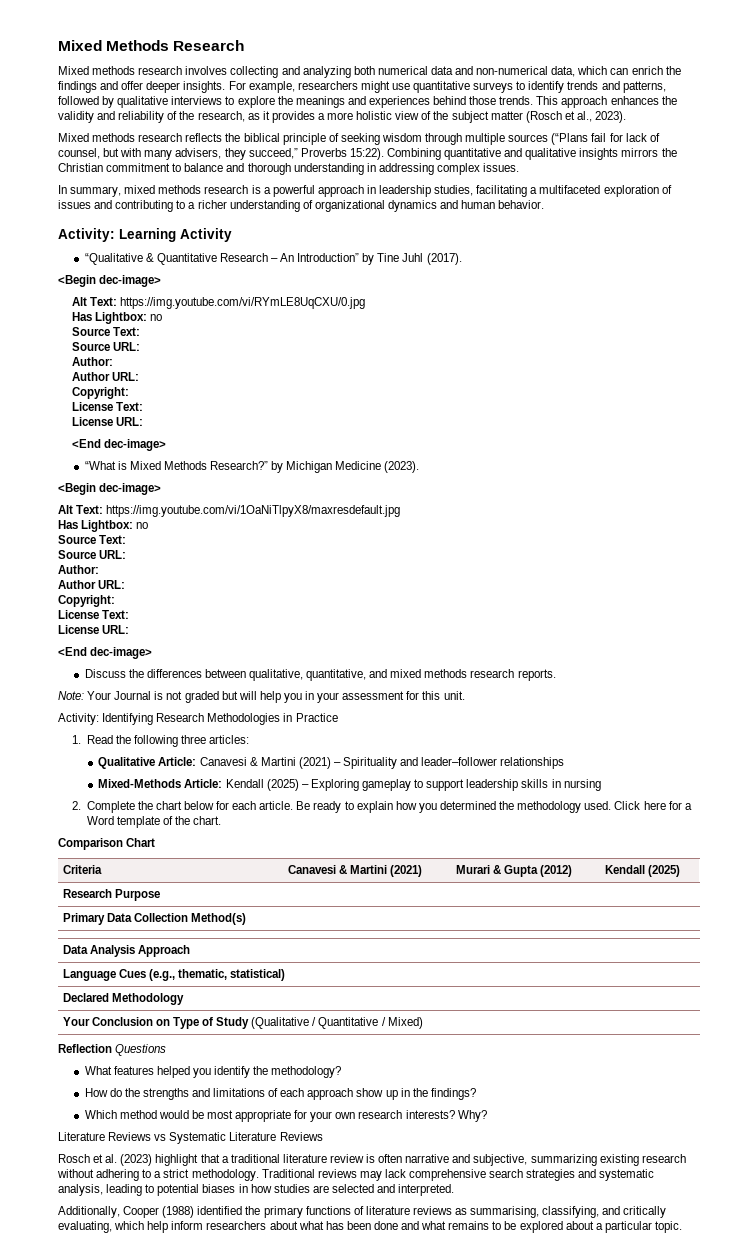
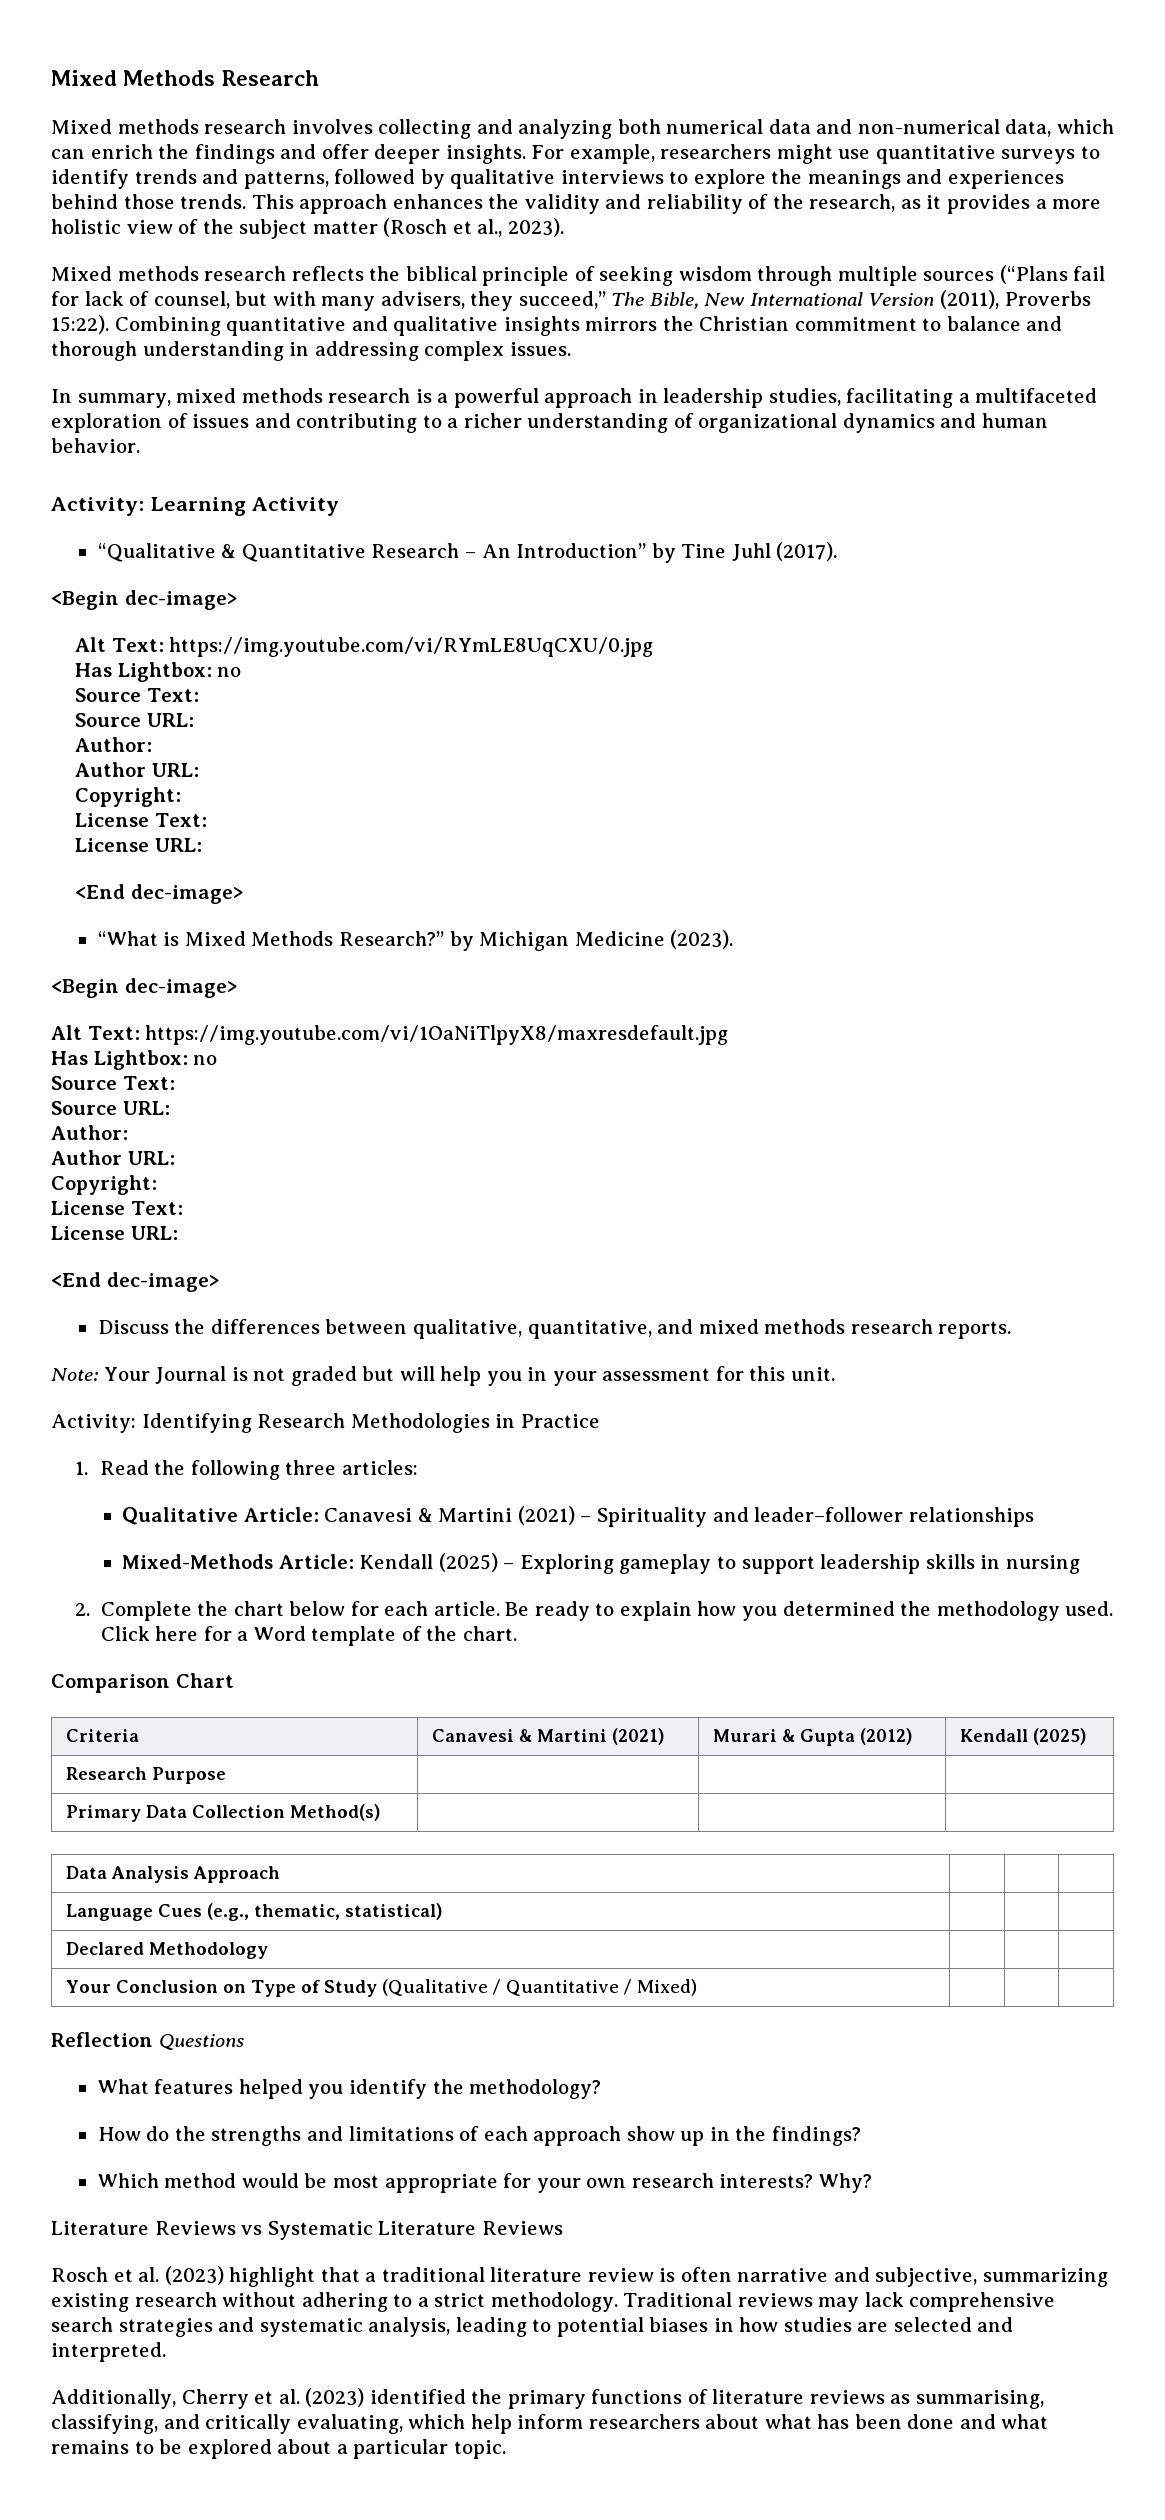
- Mixed methods research reflects the biblical principle of seeking wisdom through multiple sources (“Plans fail for lack of counsel, but with many advisers, they succeed,” Proverbs 15:22).
+ Mixed methods research reflects the biblical principle of seeking wisdom through multiple sources (“Plans fail for lack of counsel, but with many advisers, they succeed,” The Bible, New International Version (2011), Proverbs 15:22).
- Additionally, Cooper (1988) identified the primary functions of literature reviews as summarising, classifying, and critically evaluating, which help inform researchers about what has been done and what remains to be explored about a particular topic.
+ Additionally, Cherry et al. (2023) identified the primary functions of literature reviews as summarising, classifying, and critically evaluating, which help inform researchers about what has been done and what remains to be explored about a particular topic.

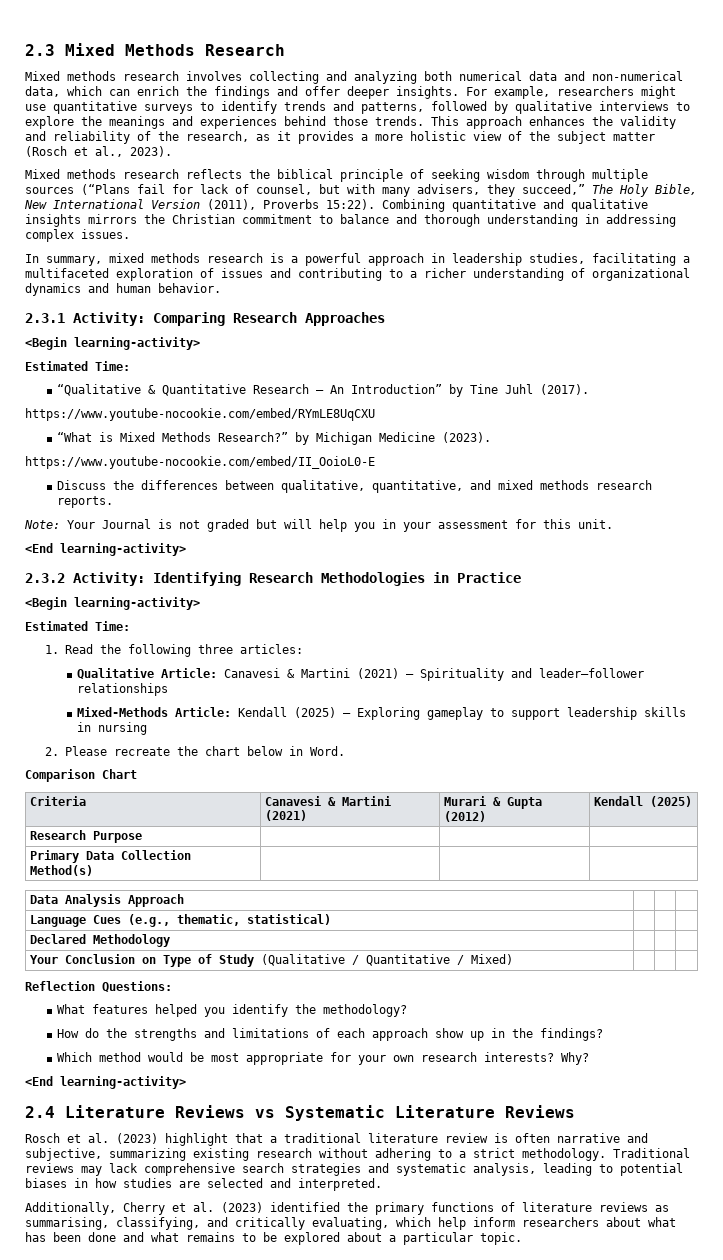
- Mixed Methods Research
+ 2.3 Mixed Methods Research
- Mixed methods research reflects the biblical principle of seeking wisdom through multiple sources (“Plans fail for lack of counsel, but with many advisers, they succeed,” The Bible, New International Version (2011), Proverbs 15:22).
+ Mixed methods research reflects the biblical principle of seeking wisdom through multiple sources (“Plans fail for lack of counsel, but with many advisers, they succeed,” The Holy Bible, New International Version (2011), Proverbs 15:22).
- Activity: Learning Activity
+ 2.3.1 Activity: Comparing Research Approaches
+ <Begin learning-activity>
+ Estimated Time:
  “Qualitative & Quantitative Research – An Introduction” by Tine Juhl (2017).
- <Begin dec-image>
- Alt Text: https://img.youtube.com/vi/RYmLE8UqCXU/0.jpg
- Has Lightbox: no
- Source Text:
- Source URL:
- Author:
- Author URL:
- Copyright:
- License Text:
- License URL:
- <End dec-image>
+ https://www.youtube-nocookie.com/embed/RYmLE8UqCXU
  “What is Mixed Methods Research?” by Michigan Medicine (2023).
- <Begin dec-image>
- Alt Text: https://img.youtube.com/vi/1OaNiTlpyX8/maxresdefault.jpg
- Has Lightbox: no
- Source Text:
- Source URL:
- Author:
- Author URL:
- Copyright:
- License Text:
- License URL:
- <End dec-image>
+ https://www.youtube-nocookie.com/embed/II_OoioL0-E
  Note: Your Journal is not graded but will help you in your assessment for this unit.
- Activity: Identifying Research Methodologies in Practice
+ <End learning-activity>
+ 2.3.2 Activity: Identifying Research Methodologies in Practice
+ <Begin learning-activity>
+ Estimated Time:
- 2. Complete the chart below for each article. Be ready to explain how you determined the methodology used. Click here for a Word template of the chart.
+ 2. Please recreate the chart below in Word.
- Reflection Questions
+ Reflection Questions:
  Why?
- Literature Reviews vs Systematic Literature Reviews
+ <End learning-activity>
+ 2.4 Literature Reviews vs Systematic Literature Reviews

